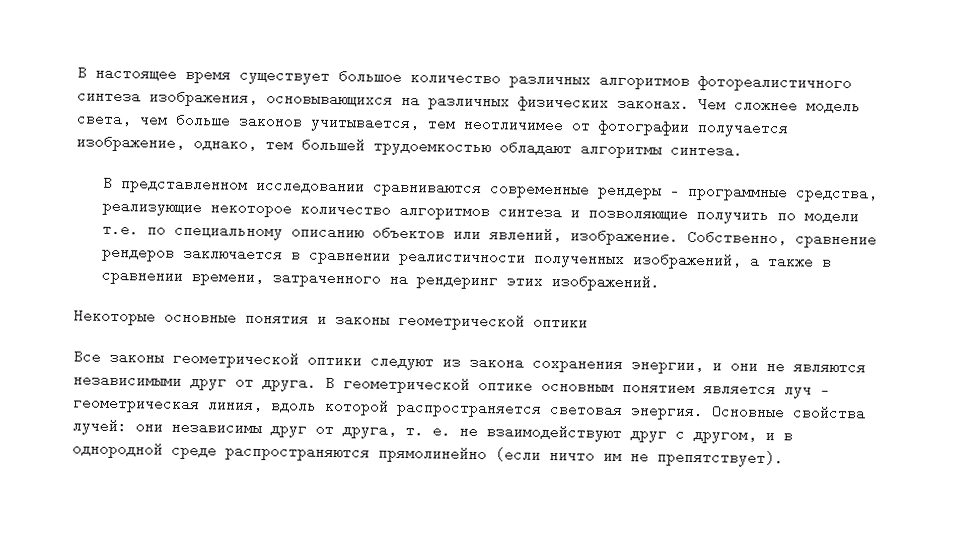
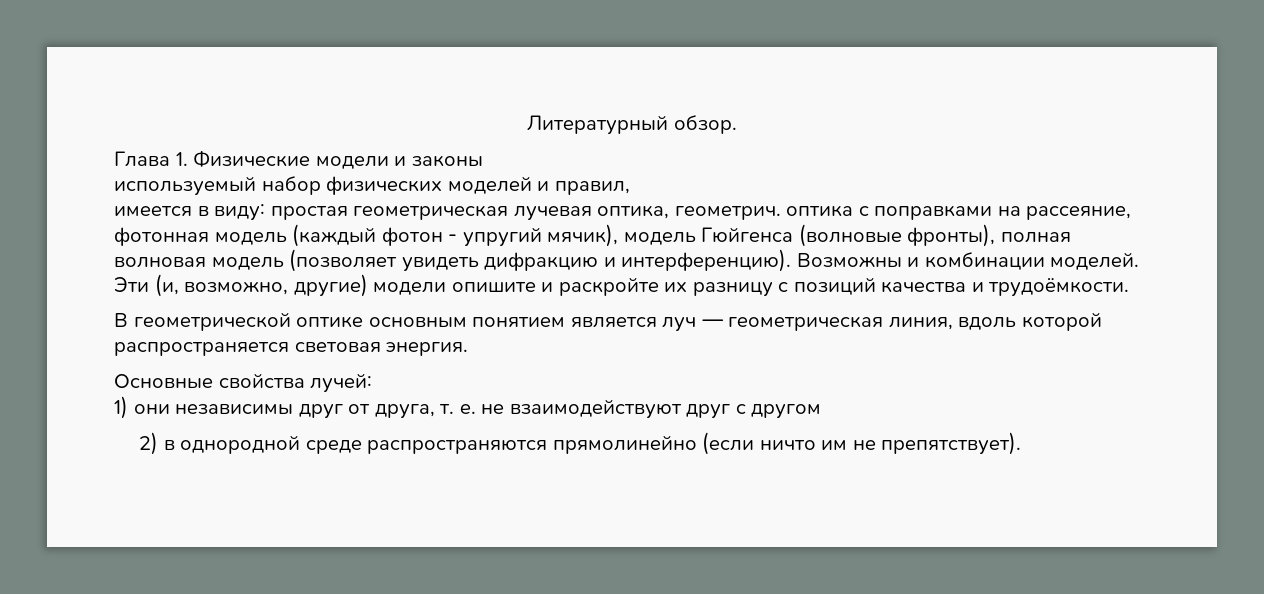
- В настоящее время существует большое количество различных алгоритмов фотореалистичного синтеза изображения, основывающихся на различных физических законах. Чем сложнее модель света, чем больше законов учитывается, тем неотличимее от фотографии получается изображение, однако, тем большей трудоемкостью обладают алгоритмы синтеза.
- В представленном исследовании сравниваются современные рендеры – программные средства, реализующие некоторое количество алгоритмов синтеза и позволяющие получить по модели т.е. по специальному описанию объектов или явлений, изображение. Собственно, сравнение рендеров заключается в сравнении реалистичности полученных изображений, а также в сравнении времени, затраченного на рендеринг этих изображений.
- Некоторые основные понятия и законы геометрической оптики
- Все законы геометрической оптики следуют из закона сохранения энергии, и они не являются независимыми друг от друга. В геометрической оптике основным понятием является луч — геометрическая линия, вдоль которой распространяется световая энергия. Основные свойства лучей: они независимы друг от друга, т. е. не взаимодействуют друг с другом, и в однородной среде распространяются прямолинейно (если ничто им не препятствует).
+ Литературный обзор.
+ Глава 1. Физические модели и законы
+ используемый набор физических моделей и правил,
+ имеется в виду: простая геометрическая лучевая оптика, геометрич. оптика с поправками на рассеяние, фотонная модель (каждый фотон - упругий мячик), модель Гюйгенса (волновые фронты), полная волновая модель (позволяет увидеть дифракцию и интерференцию). Возможны и комбинации моделей. Эти (и, возможно, другие) модели опишите и раскройте их разницу с позиций качества и трудоёмкости.
+ В геометрической оптике основным понятием является луч — геометрическая линия, вдоль которой распространяется световая энергия.
+ Основные свойства лучей:
+ 1) они независимы друг от друга, т. е. не взаимодействуют друг с другом
+ 2) в однородной среде распространяются прямолинейно (если ничто им не препятствует).

